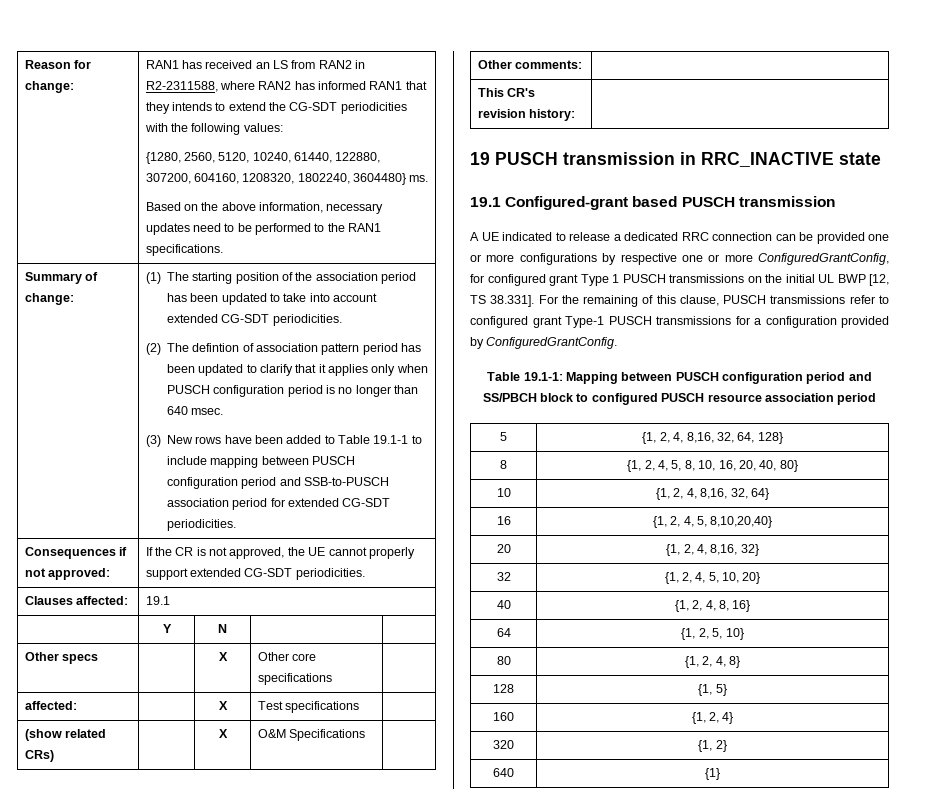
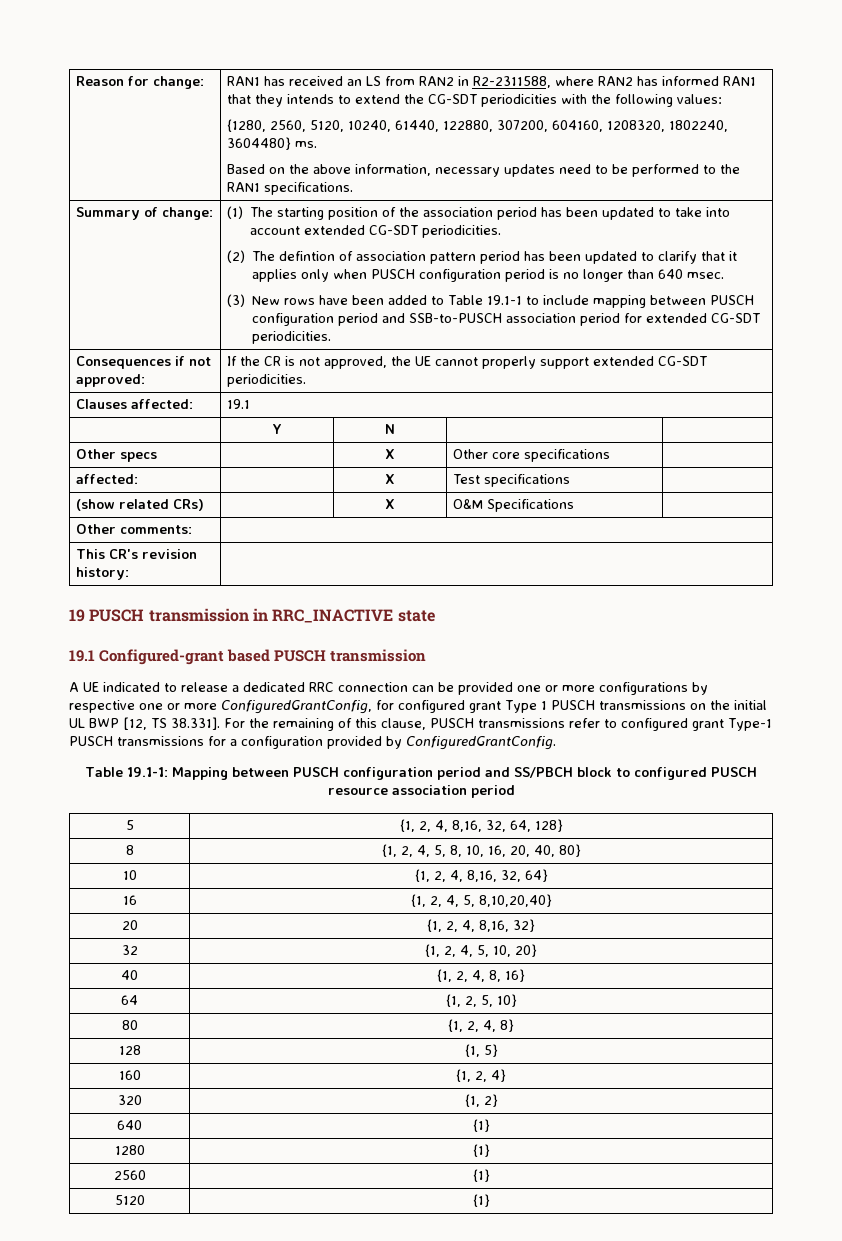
+ 1280 | {1}
+ 2560 | {1}
+ 5120 | {1}

